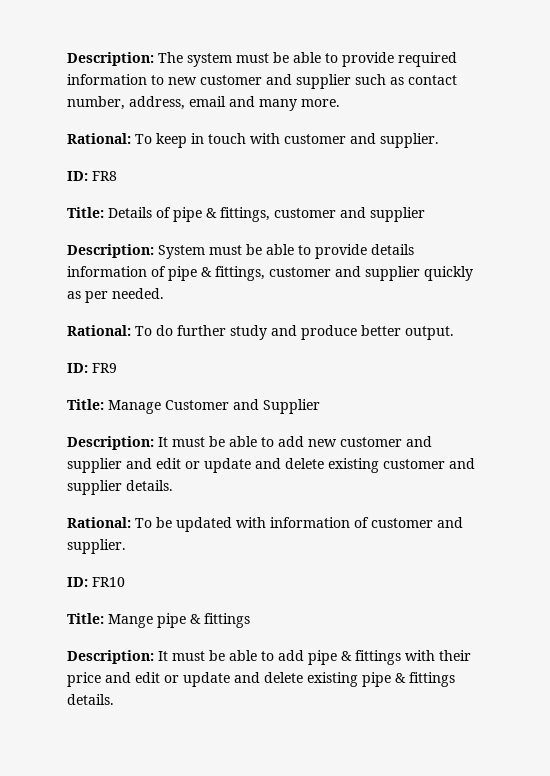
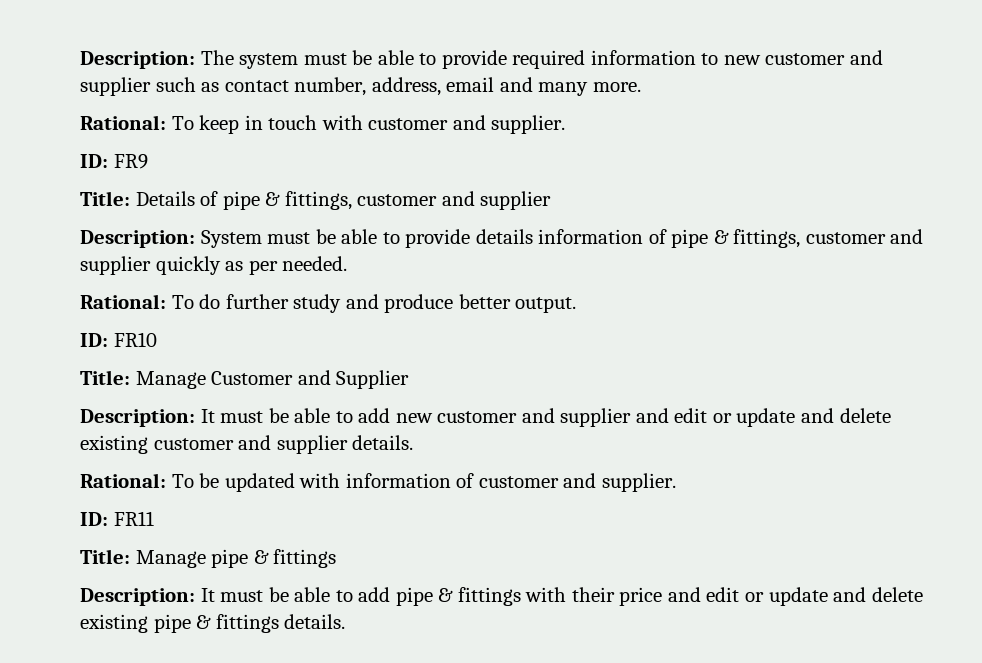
- ID: FR8
+ ID: FR9
- ID: FR9
+ ID: FR10
- ID: FR10
- Title: Mange pipe & fittings
+ ID: FR11
+ Title: Manage pipe & fittings

